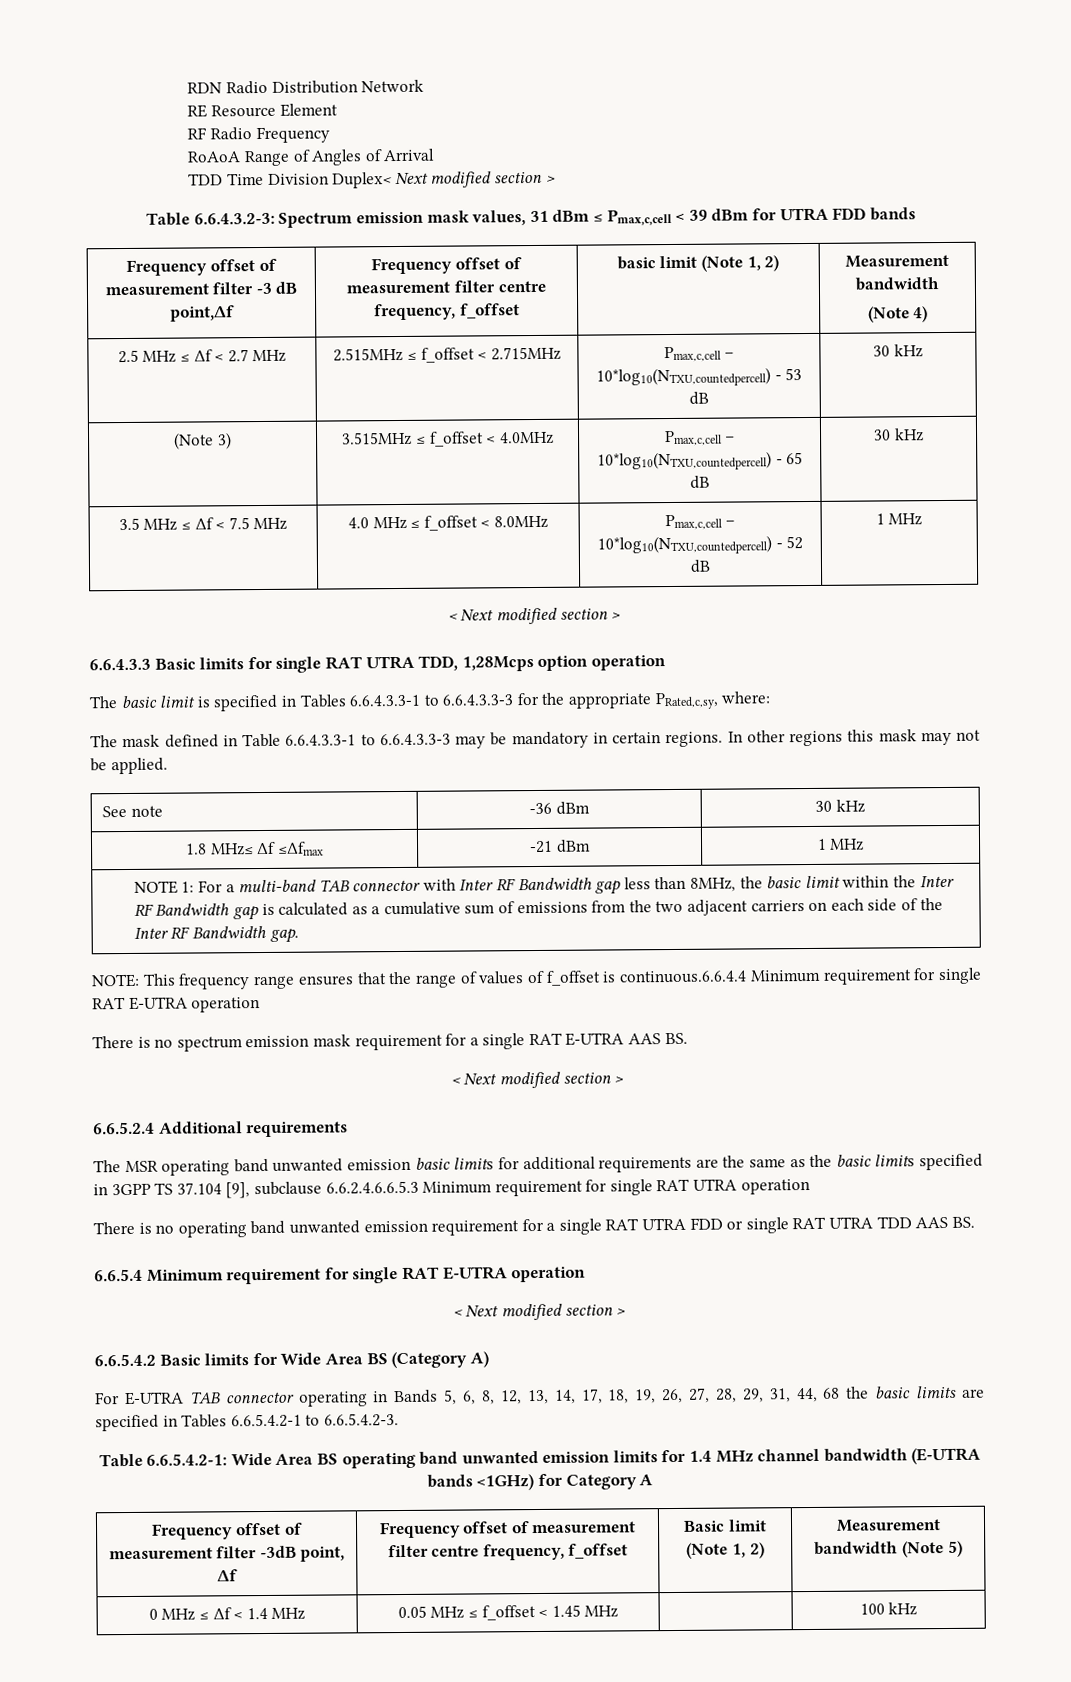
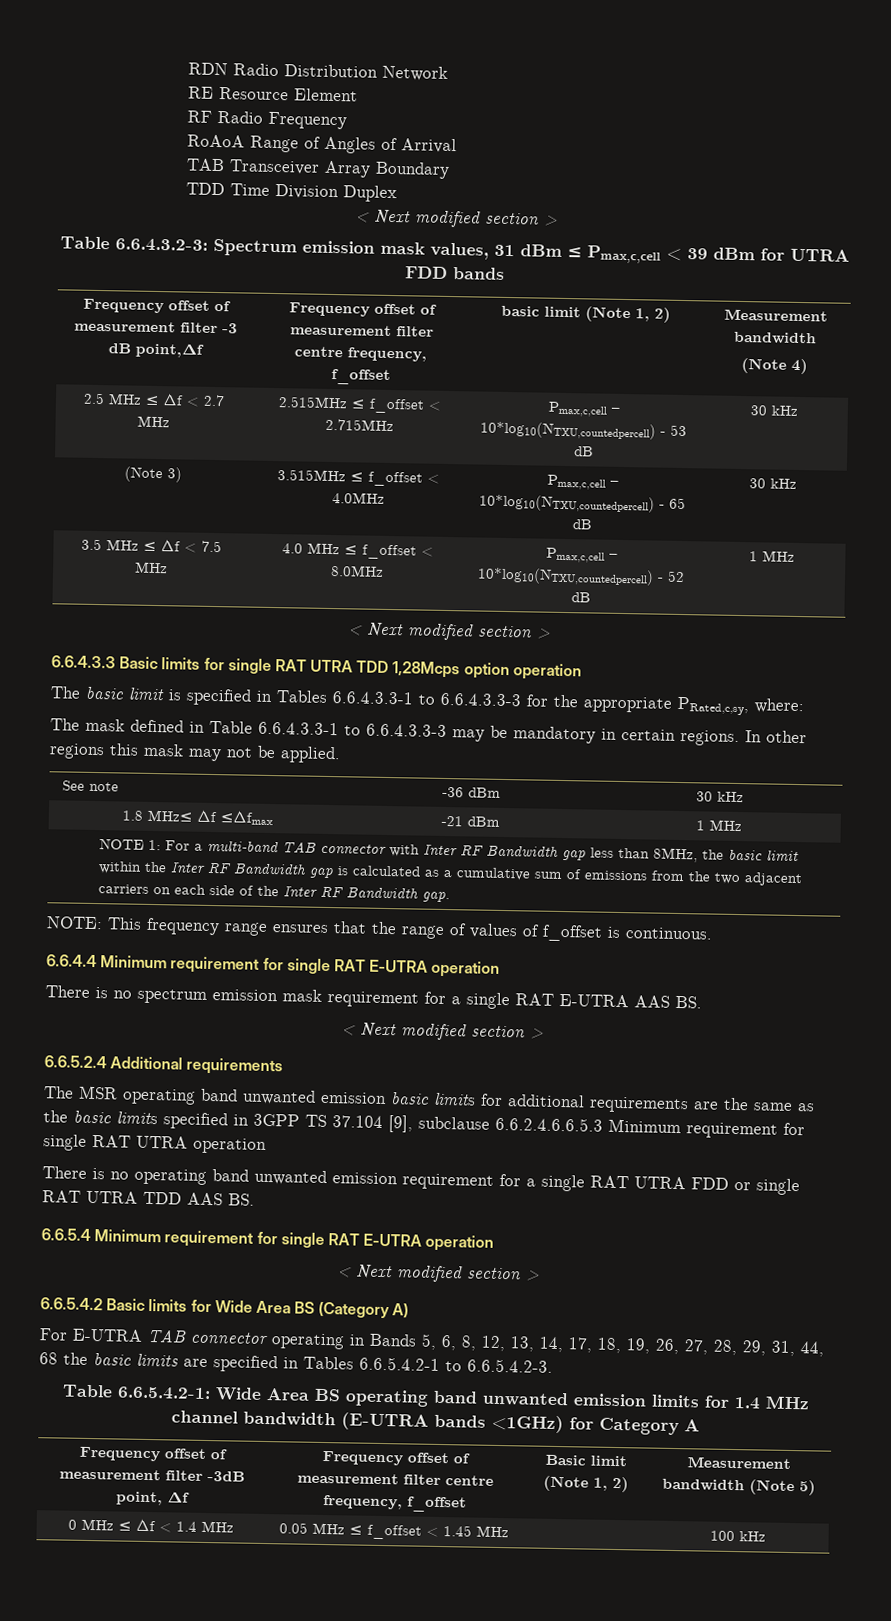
+ TAB Transceiver Array Boundary
- TDD Time Division Duplex< Next modified section >
+ TDD Time Division Duplex
+ < Next modified section >
- 6.6.4.3.3 Basic limits for single RAT UTRA TDD, 1,28Mcps option operation
+ 6.6.4.3.3 Basic limits for single RAT UTRA TDD 1,28Mcps option operation
- NOTE: This frequency range ensures that the range of values of f_offset is continuous.6.6.4.4 Minimum requirement for single RAT E-UTRA operation
+ NOTE: This frequency range ensures that the range of values of f_offset is continuous.
+ 6.6.4.4 Minimum requirement for single RAT E-UTRA operation

